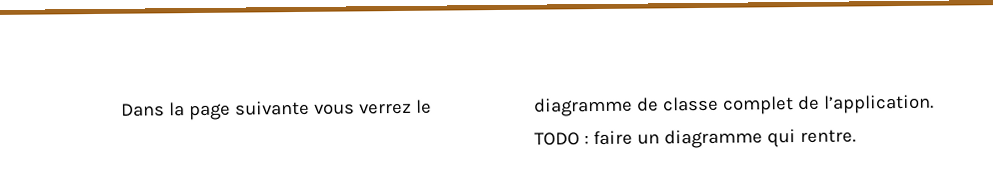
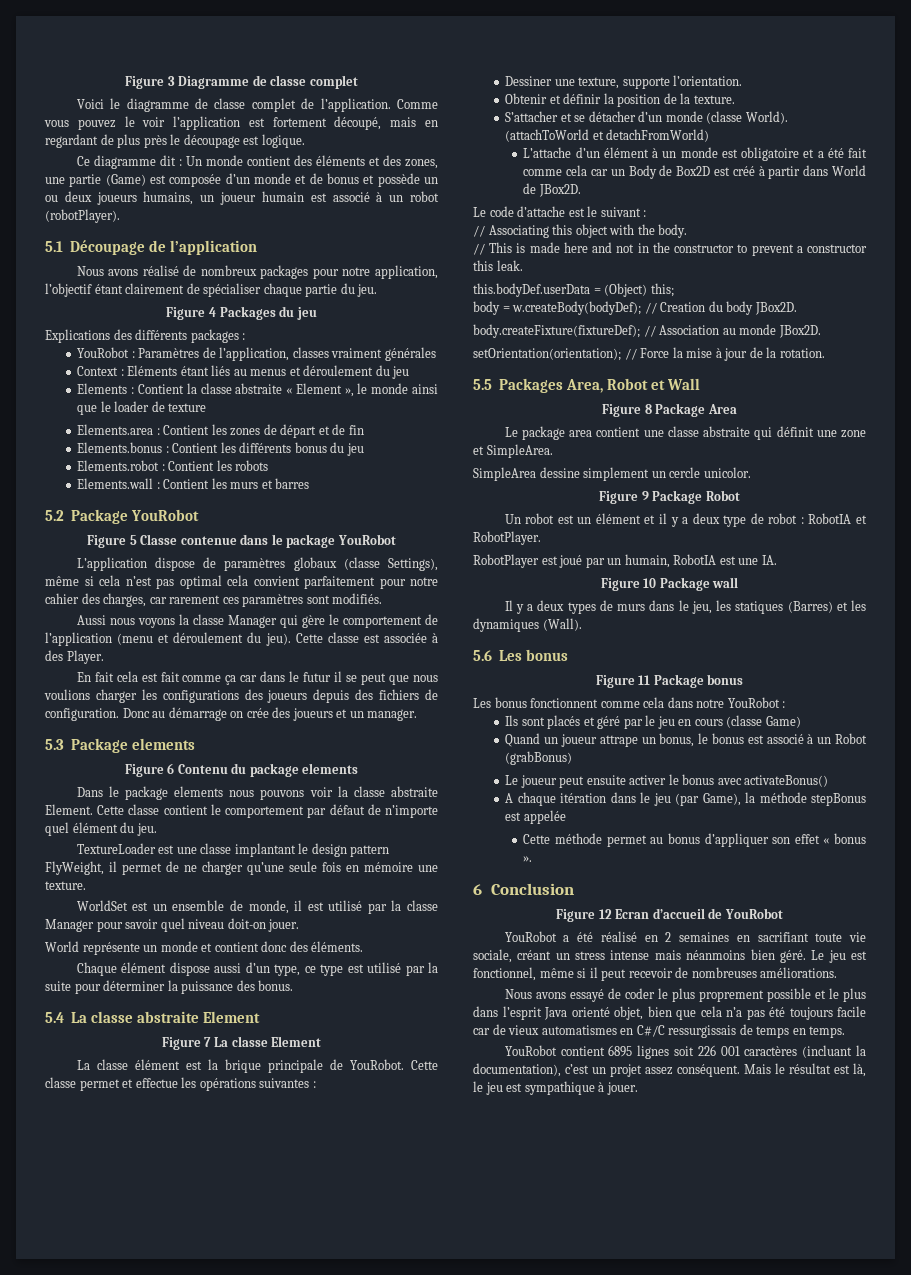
- Dans la page suivante vous verrez le diagramme de classe complet de l’application.
- TODO : faire un diagramme qui rentre.
+ Figure 3 Diagramme de classe complet
+ Voici le diagramme de classe complet de l’application. Comme vous pouvez le voir l’application est fortement découpé, mais en regardant de plus près le découpage est logique.
+ Ce diagramme dit : Un monde contient des éléments et des zones, une partie (Game) est composée d’un monde et de bonus et possède un ou deux joueurs humains, un joueur humain est associé à un robot (robotPlayer).
+ 5.1 Découpage de l’application
+ Nous avons réalisé de nombreux packages pour notre application, l’objectif étant clairement de spécialiser chaque partie du jeu.
+ Figure 4 Packages du jeu
+ Explications des différents packages :
+ YouRobot : Paramètres de l’application, classes vraiment générales
+ Context : Eléments étant liés au menus et déroulement du jeu
+ Elements : Contient la classe abstraite « Element », le monde ainsi que le loader de texture
+ Elements.area : Contient les zones de départ et de fin
+ Elements.bonus : Contient les différents bonus du jeu
+ Elements.robot : Contient les robots
+ Elements.wall : Contient les murs et barres
+ 5.2 Package YouRobot
+ Figure 5 Classe contenue dans le package YouRobot
+ L’application dispose de paramètres globaux (classe Settings), même si cela n’est pas optimal cela convient parfaitement pour notre cahier des charges, car rarement ces paramètres sont modifiés.
+ Aussi nous voyons la classe Manager qui gère le comportement de l’application (menu et déroulement du jeu). Cette classe est associée à des Player.
+ En fait cela est fait comme ça car dans le futur il se peut que nous voulions charger les configurations des joueurs depuis des fichiers de configuration. Donc au démarrage on crée des joueurs et un manager.
+ 5.3 Package elements
+ Figure 6 Contenu du package elements
+ Dans le package elements nous pouvons voir la classe abstraite Element. Cette classe contient le comportement par défaut de n’importe quel élément du jeu.
+ TextureLoader est une classe implantant le design pattern FlyWeight, il permet de ne charger qu’une seule fois en mémoire une texture.
+ WorldSet est un ensemble de monde, il est utilisé par la classe Manager pour savoir quel niveau doit-on jouer.
+ World représente un monde et contient donc des éléments.
+ Chaque élément dispose aussi d’un type, ce type est utilisé par la suite pour déterminer la puissance des bonus.
+ 5.4 La classe abstraite Element
+ Figure 7 La classe Element
+ La classe élément est la brique principale de YouRobot. Cette classe permet et effectue les opérations suivantes :
+ Dessiner une texture, supporte l’orientation.
+ Obtenir et définir la position de la texture.
+ S’attacher et se détacher d’un monde (classe World). (attachToWorld et detachFromWorld)
+ L’attache d’un élément à un monde est obligatoire et a été fait comme cela car un Body de Box2D est créé à partir dans World de JBox2D.
+ Le code d’attache est le suivant :
+ // Associating this object with the body.
+ // This is made here and not in the constructor to prevent a constructor this leak.
+ this.bodyDef.userData = (Object) this;
+ body = w.createBody(bodyDef); // Creation du body JBox2D.
+ body.createFixture(fixtureDef); // Association au monde JBox2D.
+ setOrientation(orientation); // Force la mise à jour de la rotation.
+ 5.5 Packages Area, Robot et Wall
+ Figure 8 Package Area
+ Le package area contient une classe abstraite qui définit une zone et SimpleArea.
+ SimpleArea dessine simplement un cercle unicolor.
+ Figure 9 Package Robot
+ Un robot est un élément et il y a deux type de robot : RobotIA et RobotPlayer.
+ RobotPlayer est joué par un humain, RobotIA est une IA.
+ Figure 10 Package wall
+ Il y a deux types de murs dans le jeu, les statiques (Barres) et les dynamiques (Wall).
+ 5.6 Les bonus
+ Figure 11 Package bonus
+ Les bonus fonctionnent comme cela dans notre YouRobot :
+ Ils sont placés et géré par le jeu en cours (classe Game)
+ Quand un joueur attrape un bonus, le bonus est associé à un Robot (grabBonus)
+ Le joueur peut ensuite activer le bonus avec activateBonus()
+ A chaque itération dans le jeu (par Game), la méthode stepBonus est appelée
+ Cette méthode permet au bonus d’appliquer son effet « bonus ».
+ 6 Conclusion
+ Figure 12 Ecran d’accueil de YouRobot
+ YouRobot a été réalisé en 2 semaines en sacrifiant toute vie sociale, créant un stress intense mais néanmoins bien géré. Le jeu est fonctionnel, même si il peut recevoir de nombreuses améliorations.
+ Nous avons essayé de coder le plus proprement possible et le plus dans l’esprit Java orienté objet, bien que cela n’a pas été toujours facile car de vieux automatismes en C#/C ressurgissais de temps en temps.
+ YouRobot contient 6895 lignes soit 226 001 caractères (incluant la documentation), c’est un projet assez conséquent. Mais le résultat est là, le jeu est sympathique à jouer.

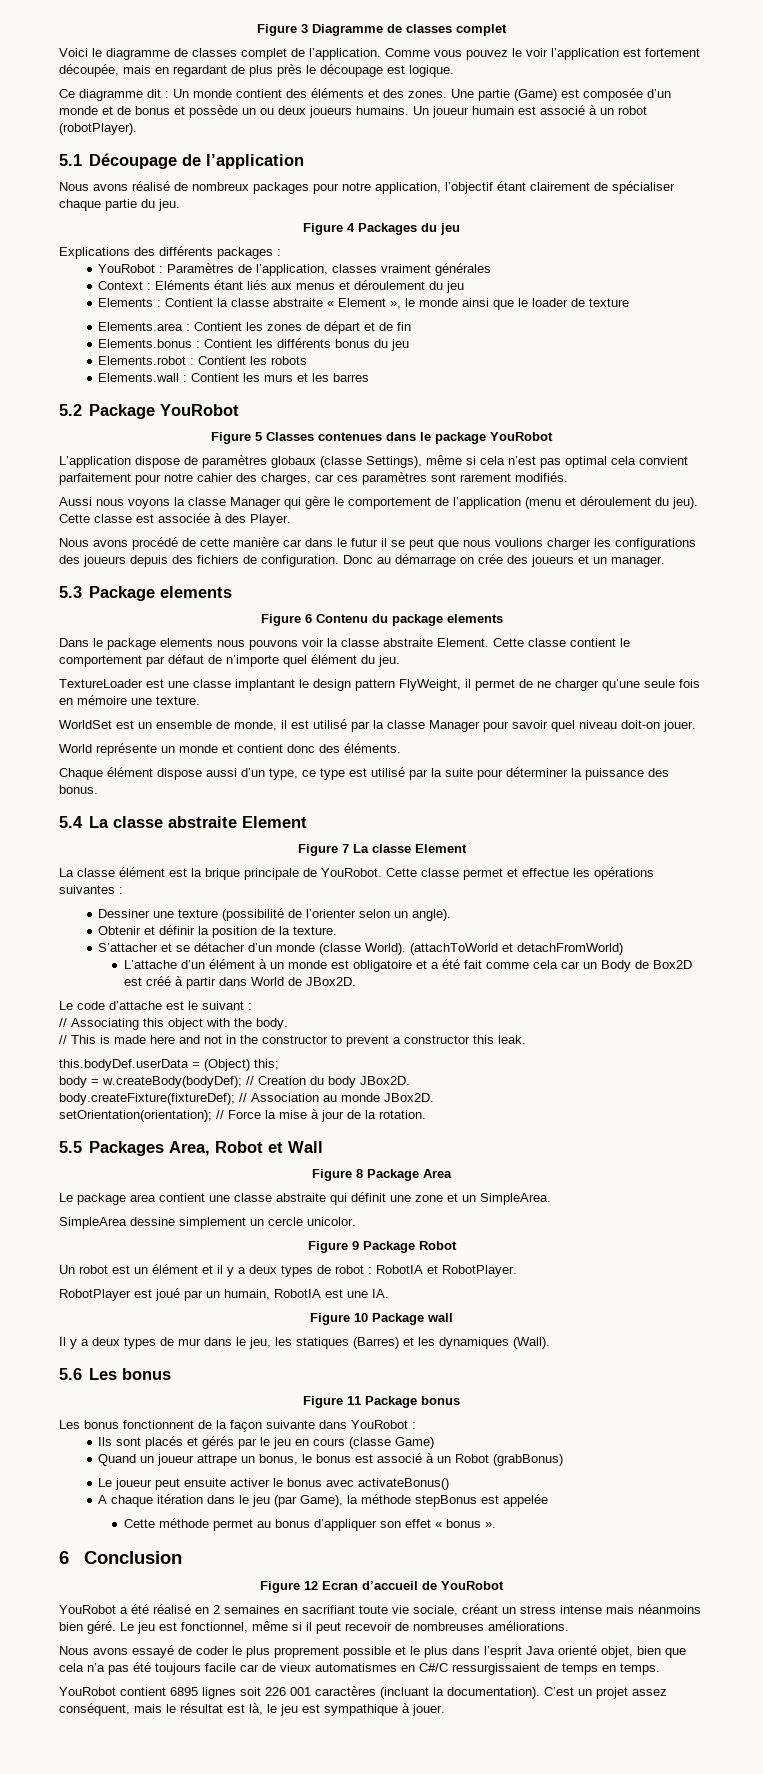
- Figure 3 Diagramme de classe complet
+ Figure 3 Diagramme de classes complet
- Voici le diagramme de classe complet de l’application.
+ Voici le diagramme de classes complet de l’application.
- Comme vous pouvez le voir l’application est fortement découpé, mais en regardant de plus près le découpage est logique.
+ Comme vous pouvez le voir l’application est fortement découpée, mais en regardant de plus près le découpage est logique.
- Ce diagramme dit : Un monde contient des éléments et des zones, une partie (Game) est composée d’un monde et de bonus et possède un ou deux joueurs humains, un joueur humain est associé à un robot (robotPlayer).
+ Ce diagramme dit : Un monde contient des éléments et des zones. Une partie (Game) est composée d’un monde et de bonus et possède un ou deux joueurs humains. Un joueur humain est associé à un robot (robotPlayer).
- Context : Eléments étant liés au menus et déroulement du jeu
+ Context : Eléments étant liés aux menus et déroulement du jeu
- Elements.wall : Contient les murs et barres
+ Elements.wall : Contient les murs et les barres
- Figure 5 Classe contenue dans le package YouRobot
+ Figure 5 Classes contenues dans le package YouRobot
- L’application dispose de paramètres globaux (classe Settings), même si cela n’est pas optimal cela convient parfaitement pour notre cahier des charges, car rarement ces paramètres sont modifiés.
+ L’application dispose de paramètres globaux (classe Settings), même si cela n’est pas optimal cela convient parfaitement pour notre cahier des charges, car ces paramètres sont rarement modifiés.
- En fait cela est fait comme ça car dans le futur il se peut que nous voulions charger les configurations des joueurs depuis des fichiers de configuration.
+ Nous avons procédé de cette manière car dans le futur il se peut que nous voulions charger les configurations des joueurs depuis des fichiers de configuration.
- Dessiner une texture, supporte l’orientation.
+ Dessiner une texture (possibilité de l’orienter selon un angle).
- Le package area contient une classe abstraite qui définit une zone et SimpleArea.
+ Le package area contient une classe abstraite qui définit une zone et un SimpleArea.
- Un robot est un élément et il y a deux type de robot : RobotIA et RobotPlayer.
+ Un robot est un élément et il y a deux types de robot : RobotIA et RobotPlayer.
- Il y a deux types de murs dans le jeu, les statiques (Barres) et les dynamiques (Wall).
+ Il y a deux types de mur dans le jeu, les statiques (Barres) et les dynamiques (Wall).
- Les bonus fonctionnent comme cela dans notre YouRobot :
+ Les bonus fonctionnent de la façon suivante dans YouRobot :
- Ils sont placés et géré par le jeu en cours (classe Game)
+ Ils sont placés et gérés par le jeu en cours (classe Game)
- Nous avons essayé de coder le plus proprement possible et le plus dans l’esprit Java orienté objet, bien que cela n’a pas été toujours facile car de vieux automatismes en C#/C ressurgissais de temps en temps.
+ Nous avons essayé de coder le plus proprement possible et le plus dans l’esprit Java orienté objet, bien que cela n’a pas été toujours facile car de vieux automatismes en C#/C ressurgissaient de temps en temps.
- YouRobot contient 6895 lignes soit 226 001 caractères (incluant la documentation), c’est un projet assez conséquent. Mais le résultat est là, le jeu est sympathique à jouer.
+ YouRobot contient 6895 lignes soit 226 001 caractères (incluant la documentation). C’est un projet assez conséquent, mais le résultat est là, le jeu est sympathique à jouer.

